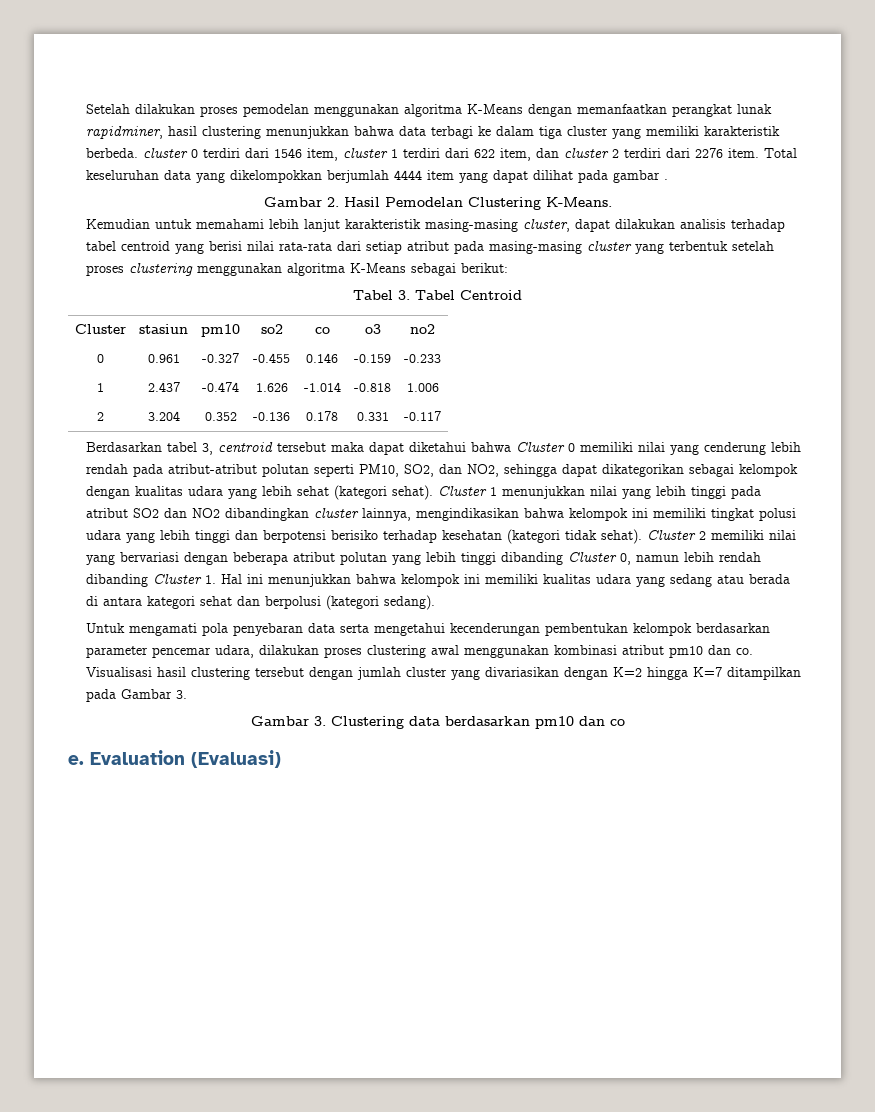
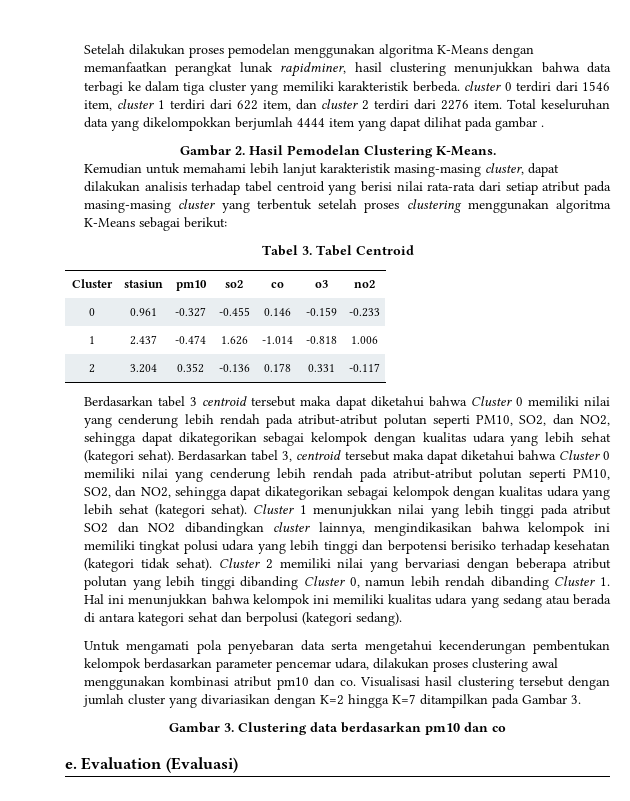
- Berdasarkan tabel 3, centroid tersebut maka dapat diketahui bahwa Cluster 0 memiliki nilai yang cenderung lebih rendah pada atribut-atribut polutan seperti PM10, SO2, dan NO2, sehingga dapat dikategorikan sebagai kelompok dengan kualitas udara yang lebih sehat (kategori sehat).
+ Berdasarkan tabel 3 centroid tersebut maka dapat diketahui bahwa Cluster 0 memiliki nilai yang cenderung lebih rendah pada atribut-atribut polutan seperti PM10, SO2, dan NO2, sehingga dapat dikategorikan sebagai kelompok dengan kualitas udara yang lebih sehat (kategori sehat). Berdasarkan tabel 3, centroid tersebut maka dapat diketahui bahwa Cluster 0 memiliki nilai yang cenderung lebih rendah pada atribut-atribut polutan seperti PM10, SO2, dan NO2, sehingga dapat dikategorikan sebagai kelompok dengan kualitas udara yang lebih sehat (kategori sehat).

